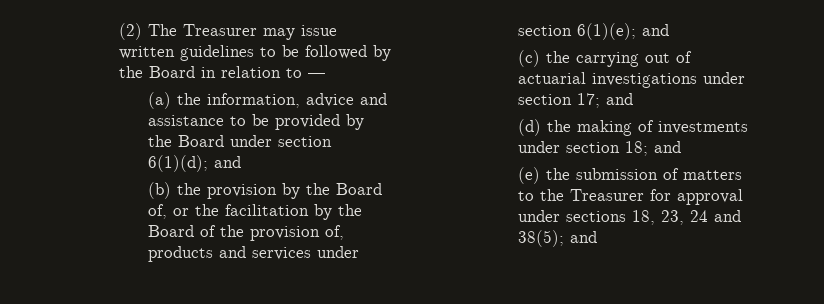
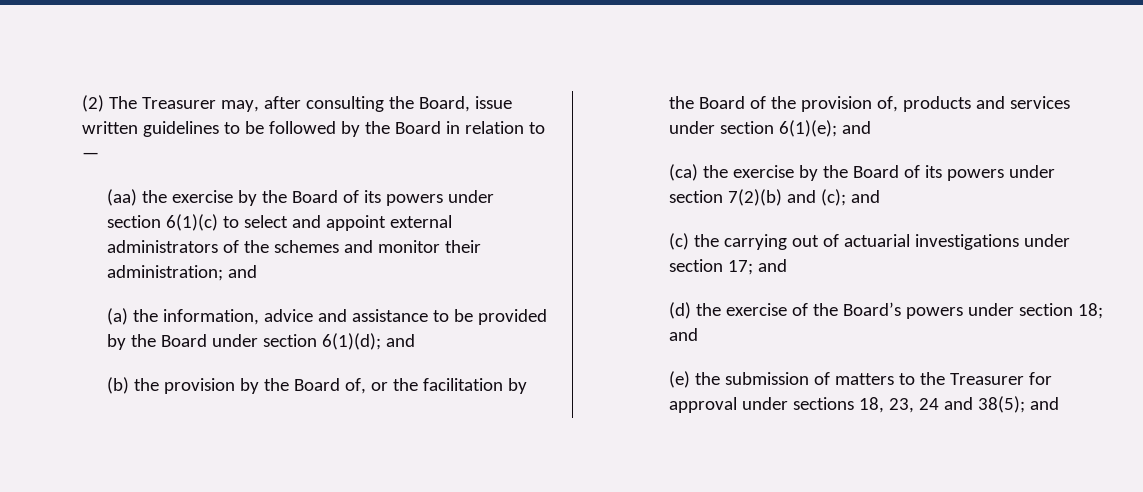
- (2) The Treasurer may issue written guidelines to be followed by the Board in relation to —
+ (2) The Treasurer may, after consulting the Board, issue written guidelines to be followed by the Board in relation to —
+ (aa) the exercise by the Board of its powers under section 6(1)(c) to select and appoint external administrators of the schemes and monitor their administration; and
+ (ca) the exercise by the Board of its powers under section 7(2)(b) and (c); and
- (d) the making of investments under section 18; and
+ (d) the exercise of the Board’s powers under section 18; and

